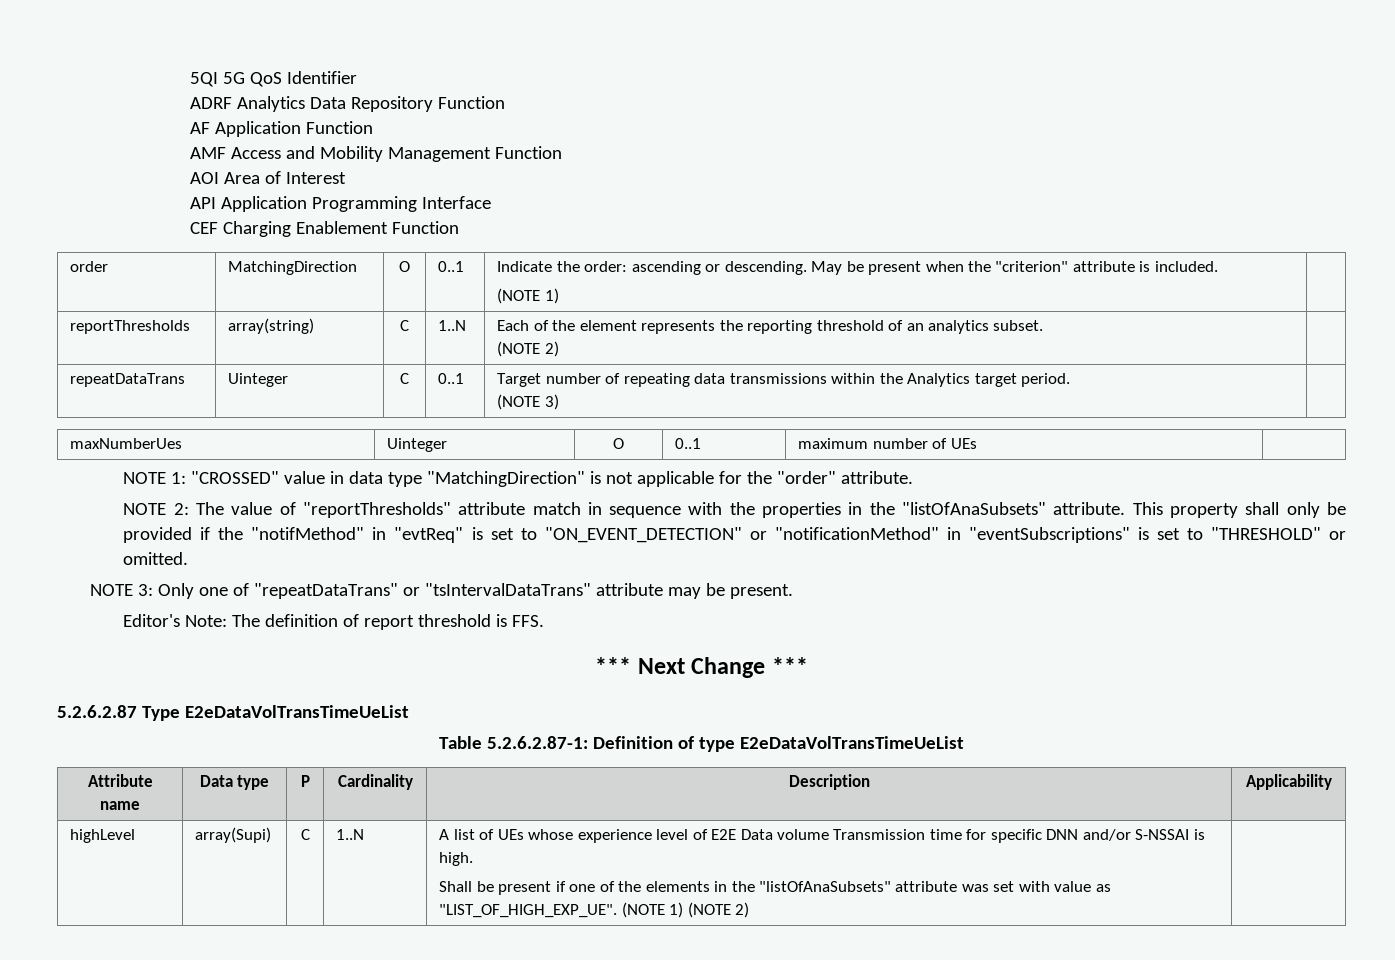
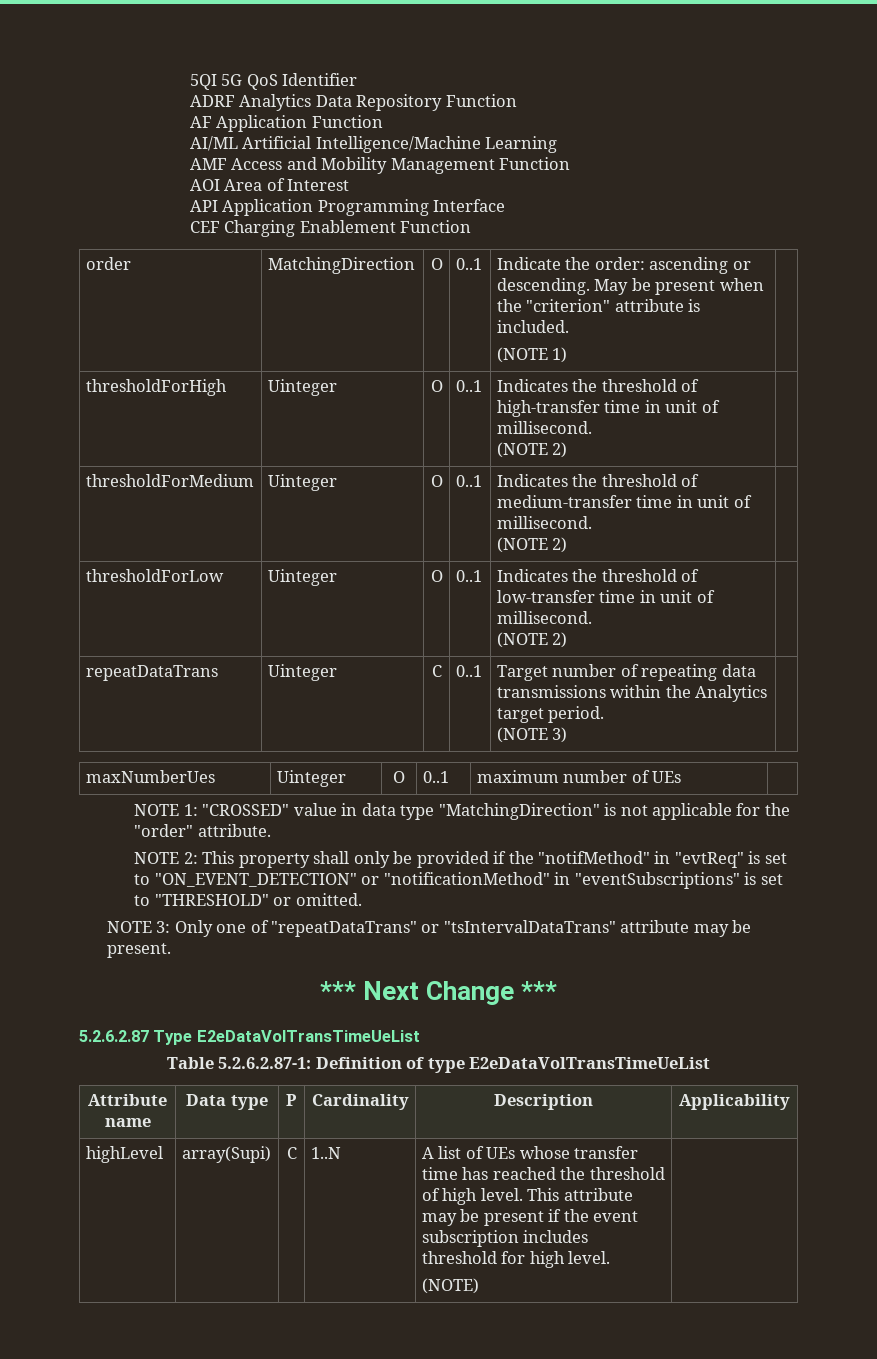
+ AI/ML Artificial Intelligence/Machine Learning
- reportThresholds | array(string) | C | 1..N | Each of the element represents the reporting threshold of an analytics subset.
+ thresholdForHigh | Uinteger | O | 0..1 | Indicates the threshold of high-transfer time in unit of millisecond.
+ (NOTE 2) |
+ thresholdForMedium | Uinteger | O | 0..1 | Indicates the threshold of medium-transfer time in unit of millisecond.
+ (NOTE 2) |
+ thresholdForLow | Uinteger | O | 0..1 | Indicates the threshold of low-transfer time in unit of millisecond.
- NOTE 2: The value of "reportThresholds" attribute match in sequence with the properties in the "listOfAnaSubsets" attribute. This property shall only be provided if the "notifMethod" in "evtReq" is set to "ON_EVENT_DETECTION" or "notificationMethod" in "eventSubscriptions" is set to "THRESHOLD" or omitted.
+ NOTE 2: This property shall only be provided if the "notifMethod" in "evtReq" is set to "ON_EVENT_DETECTION" or "notificationMethod" in "eventSubscriptions" is set to "THRESHOLD" or omitted.
- Editor's Note: The definition of report threshold is FFS.
- A list of UEs whose experience level of E2E Data volume Transmission time for specific DNN and/or S-NSSAI is high.
- Shall be present if one of the elements in the "listOfAnaSubsets" attribute was set with value as "LIST_OF_HIGH_EXP_UE". (NOTE 1) (NOTE 2)
+ A list of UEs whose transfer time has reached the threshold of high level. This attribute may be present if the event subscription includes threshold for high level.
+ (NOTE)

